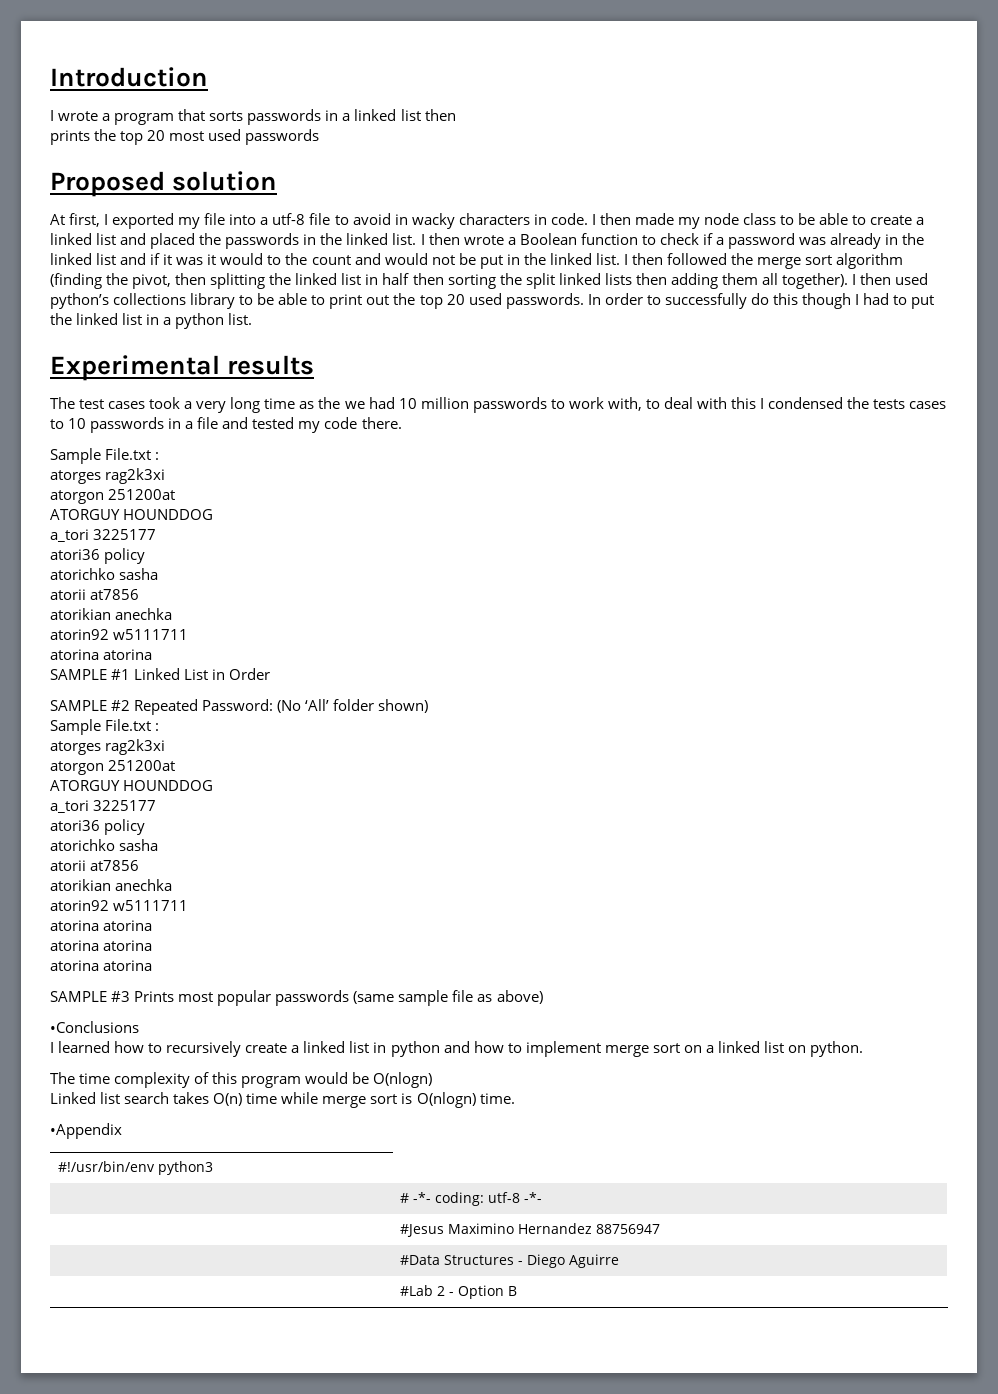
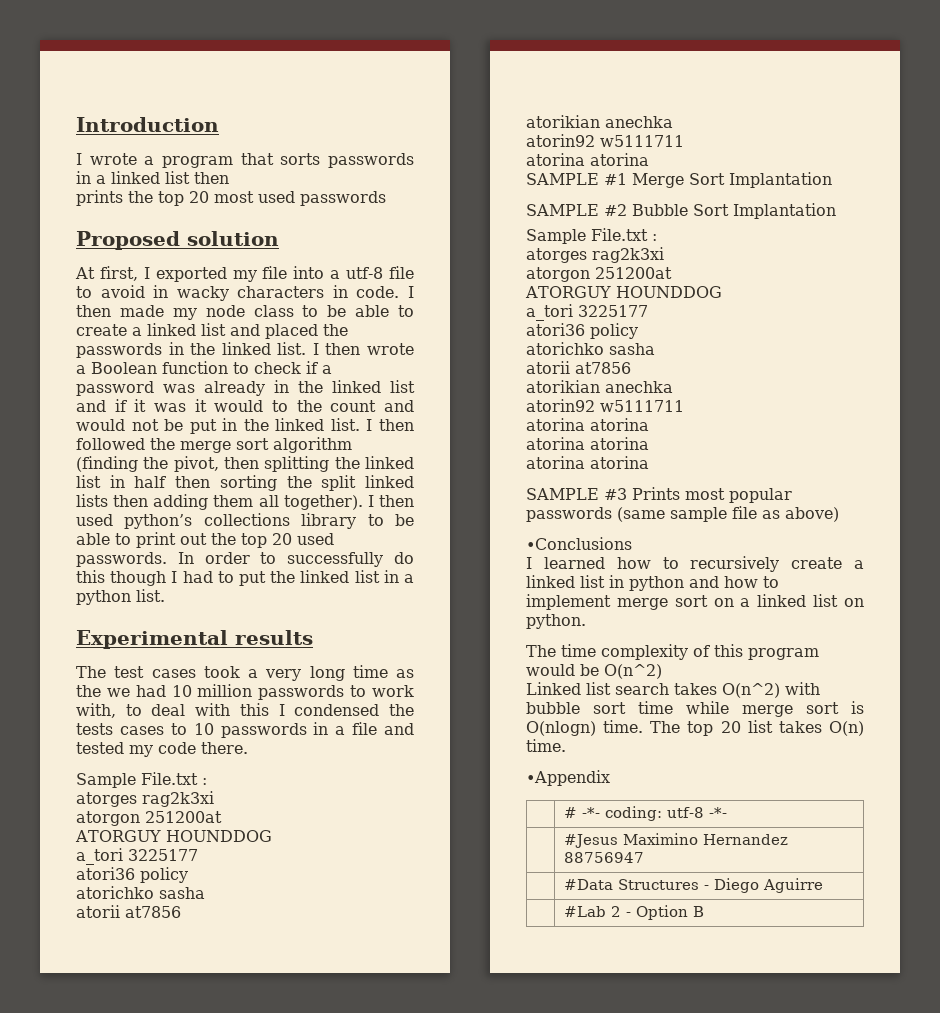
- SAMPLE #1 Linked List in Order
- SAMPLE #2 Repeated Password: (No ‘All’ folder shown)
+ SAMPLE #1 Merge Sort Implantation
+ SAMPLE #2 Bubble Sort Implantation
- The time complexity of this program would be O(nlogn)
+ The time complexity of this program would be O(n^2)
- Linked list search takes O(n) time while merge sort is O(nlogn) time.
+ Linked list search takes O(n^2) with bubble sort time while merge sort is O(nlogn) time. The top 20 list takes O(n) time.
- #!/usr/bin/env python3

